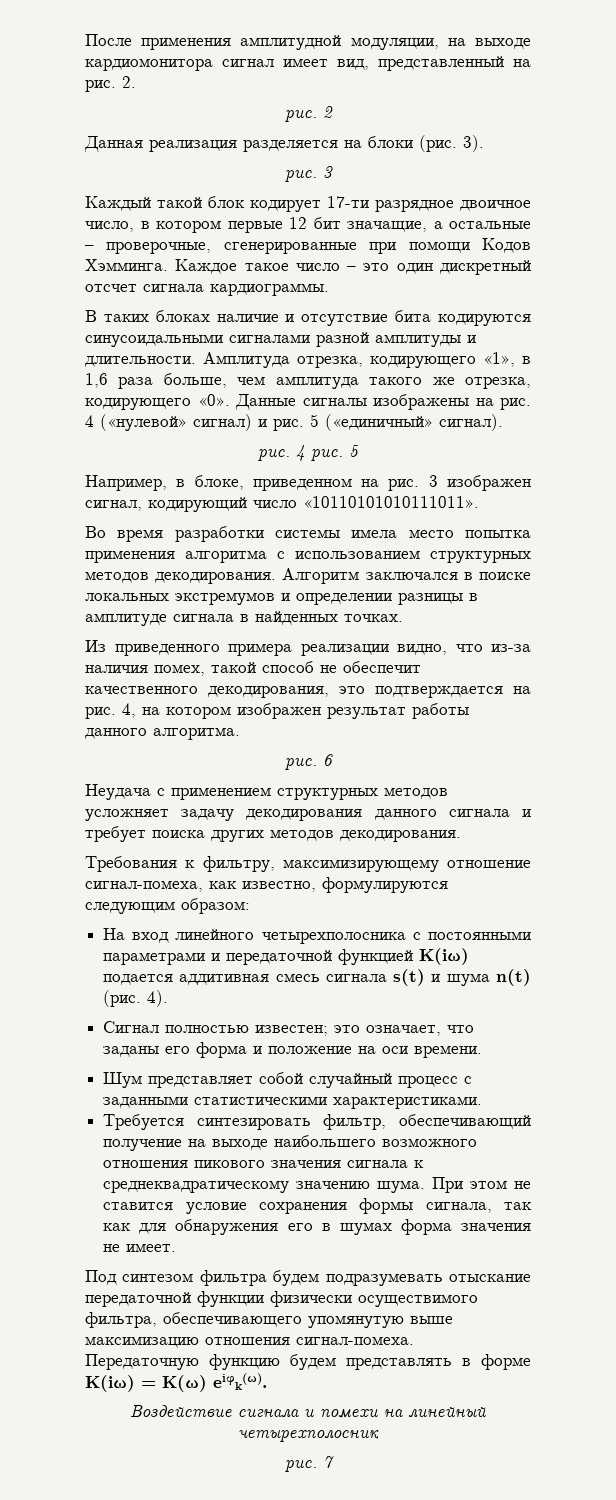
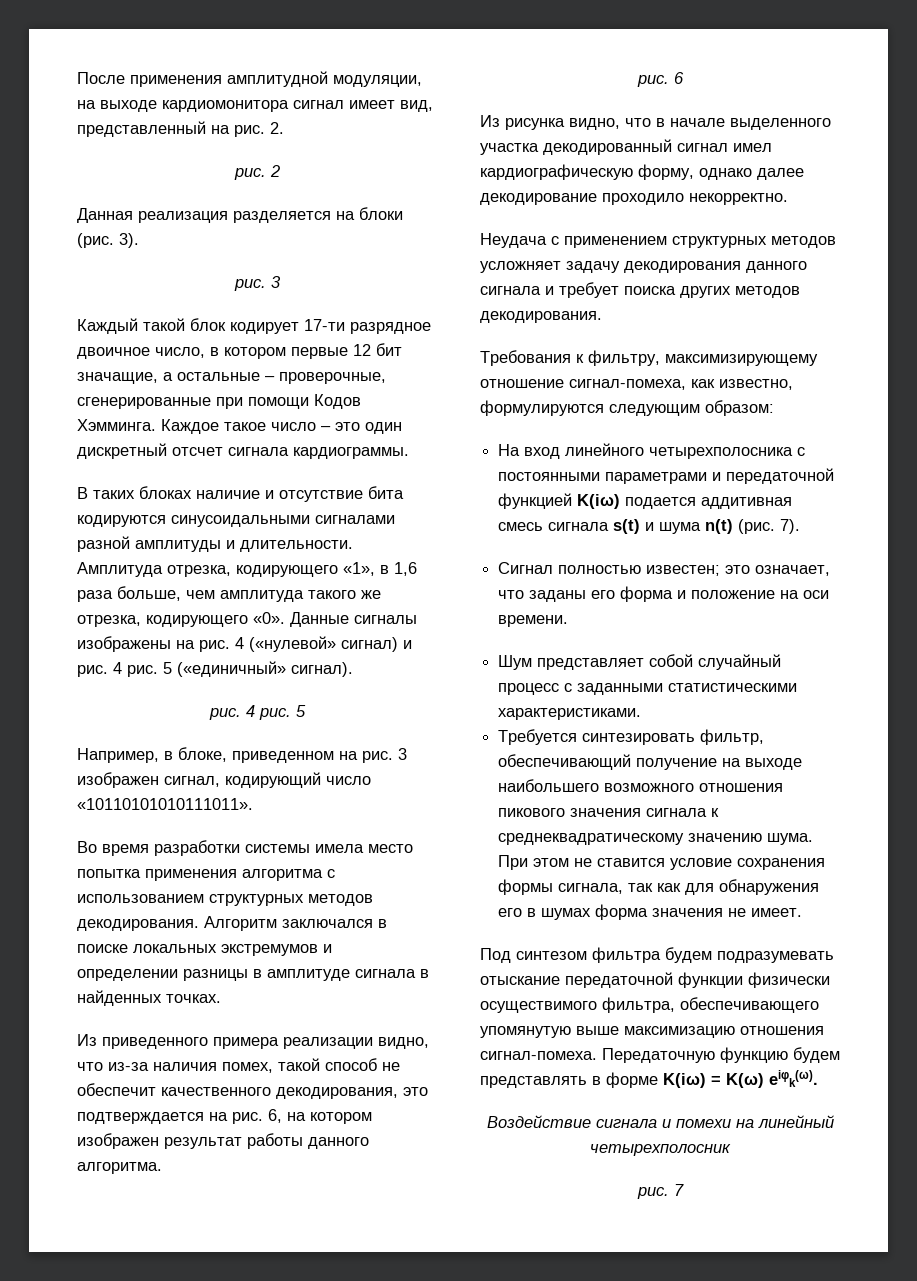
- 4 («нулевой» сигнал) и рис.
+ 4 («нулевой» сигнал) и рис. 4 рис.
- 4, на котором изображен результат работы данного алгоритма.
+ 6, на котором изображен результат работы данного алгоритма.
+ Из рисунка видно, что в начале выделенного участка декодированный сигнал имел кардиографическую форму, однако далее декодирование проходило некорректно.
- 4).
+ 7).

